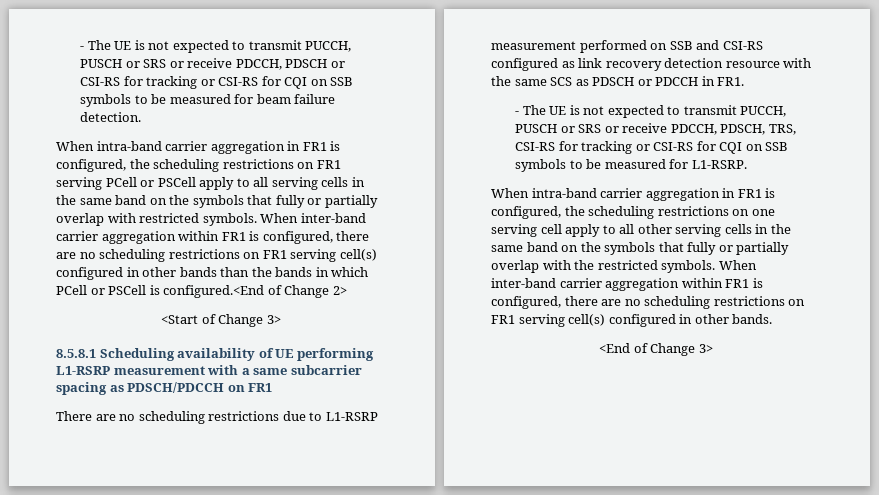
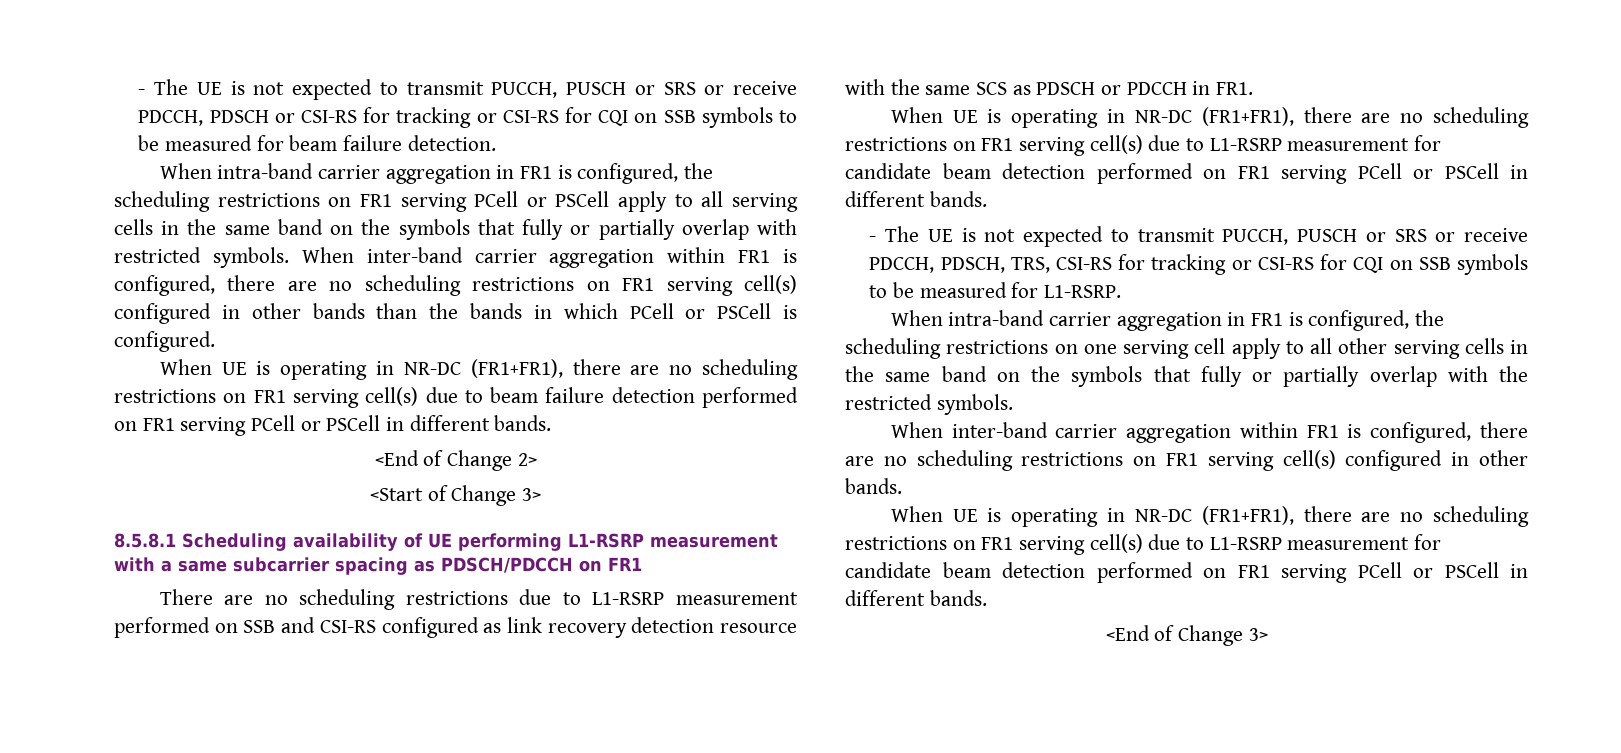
- When inter-band carrier aggregation within FR1 is configured, there are no scheduling restrictions on FR1 serving cell(s) configured in other bands than the bands in which PCell or PSCell is configured.<End of Change 2>
+ When inter-band carrier aggregation within FR1 is configured, there are no scheduling restrictions on FR1 serving cell(s) configured in other bands than the bands in which PCell or PSCell is configured.
+ When UE is operating in NR-DC (FR1+FR1), there are no scheduling restrictions on FR1 serving cell(s) due to beam failure detection performed on FR1 serving PCell or PSCell in different bands.
+ <End of Change 2>
  There are no scheduling restrictions due to L1-RSRP measurement performed on SSB and CSI-RS configured as link recovery detection resource with the same SCS as PDSCH or PDCCH in FR1.
+ When UE is operating in NR-DC (FR1+FR1), there are no scheduling restrictions on FR1 serving cell(s) due to L1-RSRP measurement for candidate beam detection performed on FR1 serving PCell or PSCell in different bands.
- When intra-band carrier aggregation in FR1 is configured, the scheduling restrictions on one serving cell apply to all other serving cells in the same band on the symbols that fully or partially overlap with the restricted symbols. When inter-band carrier aggregation within FR1 is configured, there are no scheduling restrictions on FR1 serving cell(s) configured in other bands.
+ When intra-band carrier aggregation in FR1 is configured, the scheduling restrictions on one serving cell apply to all other serving cells in the same band on the symbols that fully or partially overlap with the restricted symbols.
+ When inter-band carrier aggregation within FR1 is configured, there are no scheduling restrictions on FR1 serving cell(s) configured in other bands.
+ When UE is operating in NR-DC (FR1+FR1), there are no scheduling restrictions on FR1 serving cell(s) due to L1-RSRP measurement for candidate beam detection performed on FR1 serving PCell or PSCell in different bands.

